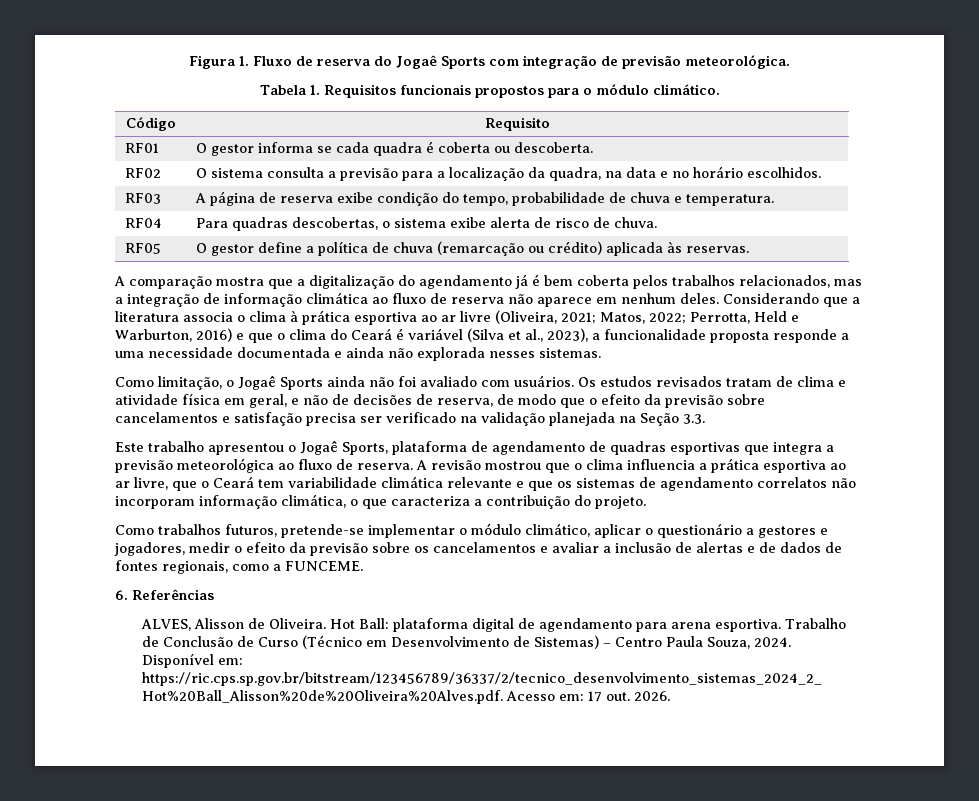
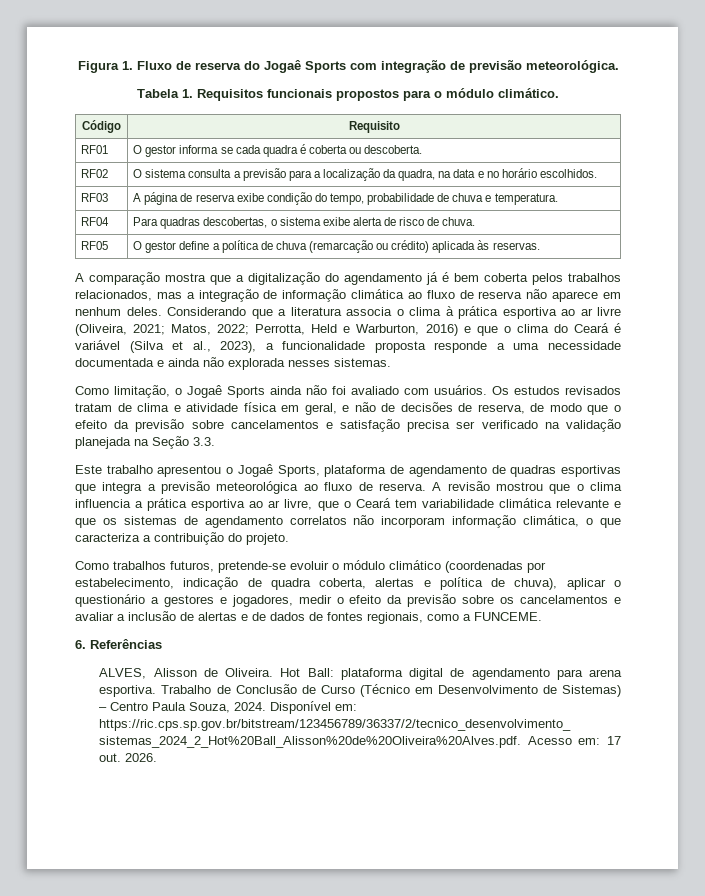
- Como trabalhos futuros, pretende-se implementar o módulo climático, aplicar o questionário a gestores e jogadores, medir o efeito da previsão sobre os cancelamentos e avaliar a inclusão de alertas e de dados de fontes regionais, como a FUNCEME.
+ Como trabalhos futuros, pretende-se evoluir o módulo climático (coordenadas por estabelecimento, indicação de quadra coberta, alertas e política de chuva), aplicar o questionário a gestores e jogadores, medir o efeito da previsão sobre os cancelamentos e avaliar a inclusão de alertas e de dados de fontes regionais, como a FUNCEME.

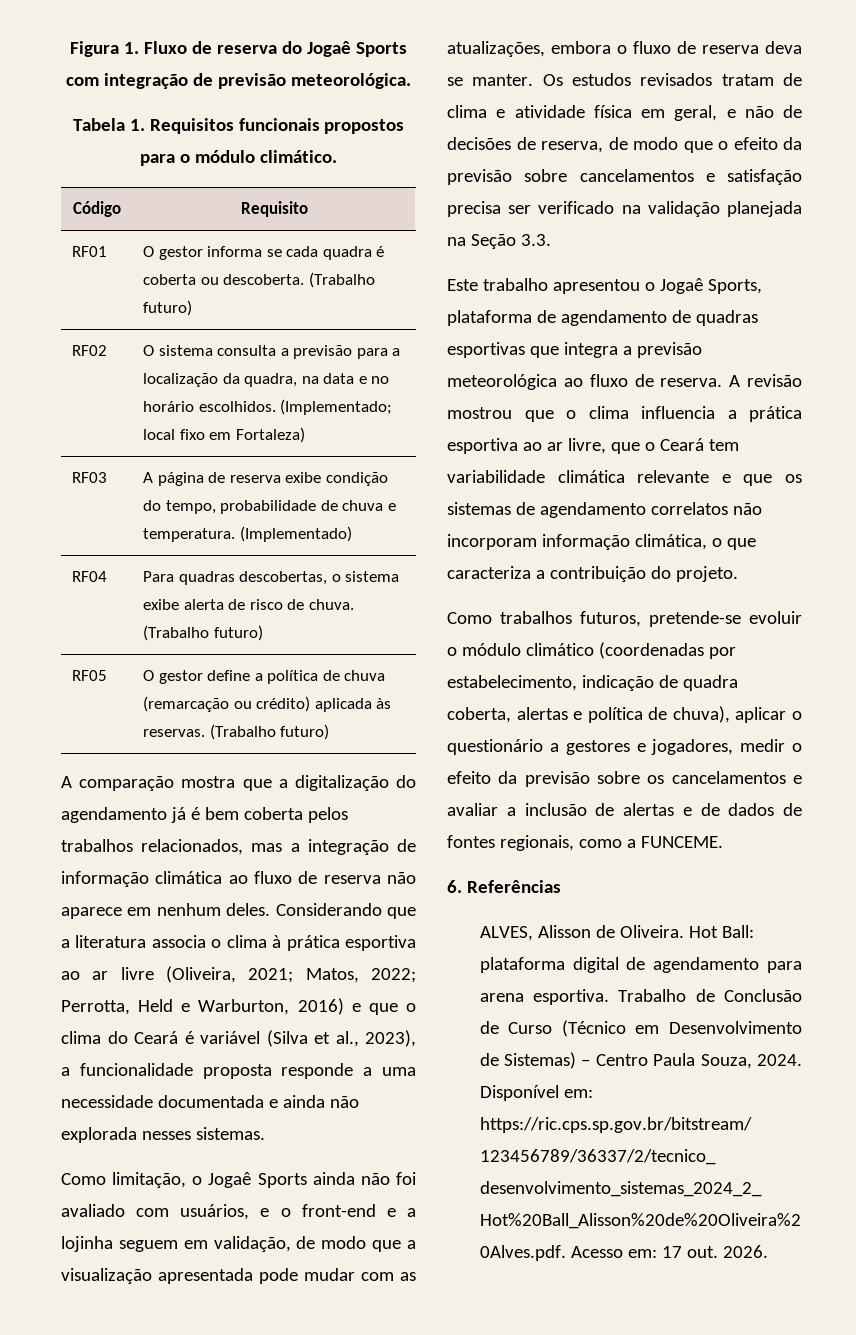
- RF01 | O gestor informa se cada quadra é coberta ou descoberta.
+ RF01 | O gestor informa se cada quadra é coberta ou descoberta. (Trabalho futuro)
- RF02 | O sistema consulta a previsão para a localização da quadra, na data e no horário escolhidos.
+ RF02 | O sistema consulta a previsão para a localização da quadra, na data e no horário escolhidos. (Implementado; local fixo em Fortaleza)
- RF03 | A página de reserva exibe condição do tempo, probabilidade de chuva e temperatura.
+ RF03 | A página de reserva exibe condição do tempo, probabilidade de chuva e temperatura. (Implementado)
- RF04 | Para quadras descobertas, o sistema exibe alerta de risco de chuva.
+ RF04 | Para quadras descobertas, o sistema exibe alerta de risco de chuva. (Trabalho futuro)
- RF05 | O gestor define a política de chuva (remarcação ou crédito) aplicada às reservas.
+ RF05 | O gestor define a política de chuva (remarcação ou crédito) aplicada às reservas. (Trabalho futuro)
- Como limitação, o Jogaê Sports ainda não foi avaliado com usuários.
+ Como limitação, o Jogaê Sports ainda não foi avaliado com usuários, e o front-end e a lojinha seguem em validação, de modo que a visualização apresentada pode mudar com as atualizações, embora o fluxo de reserva deva se manter.

